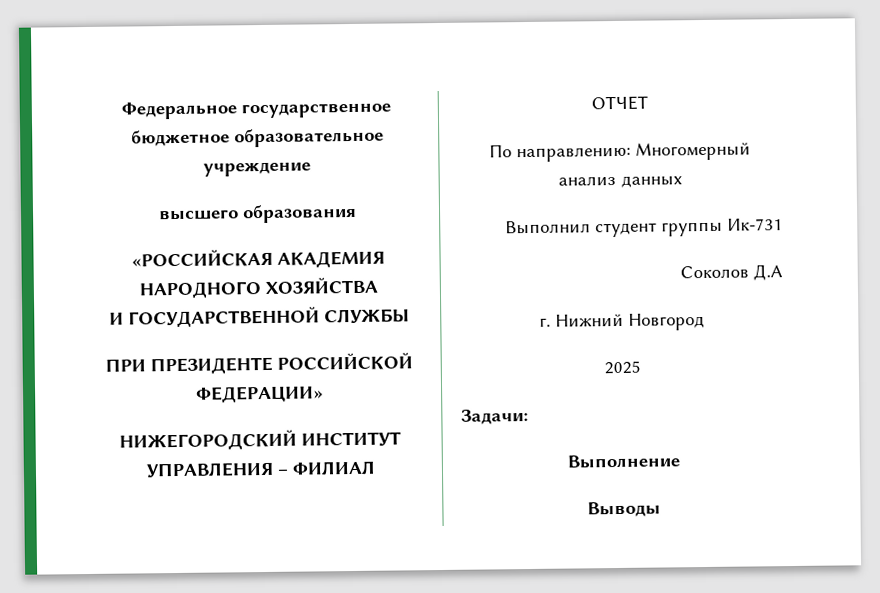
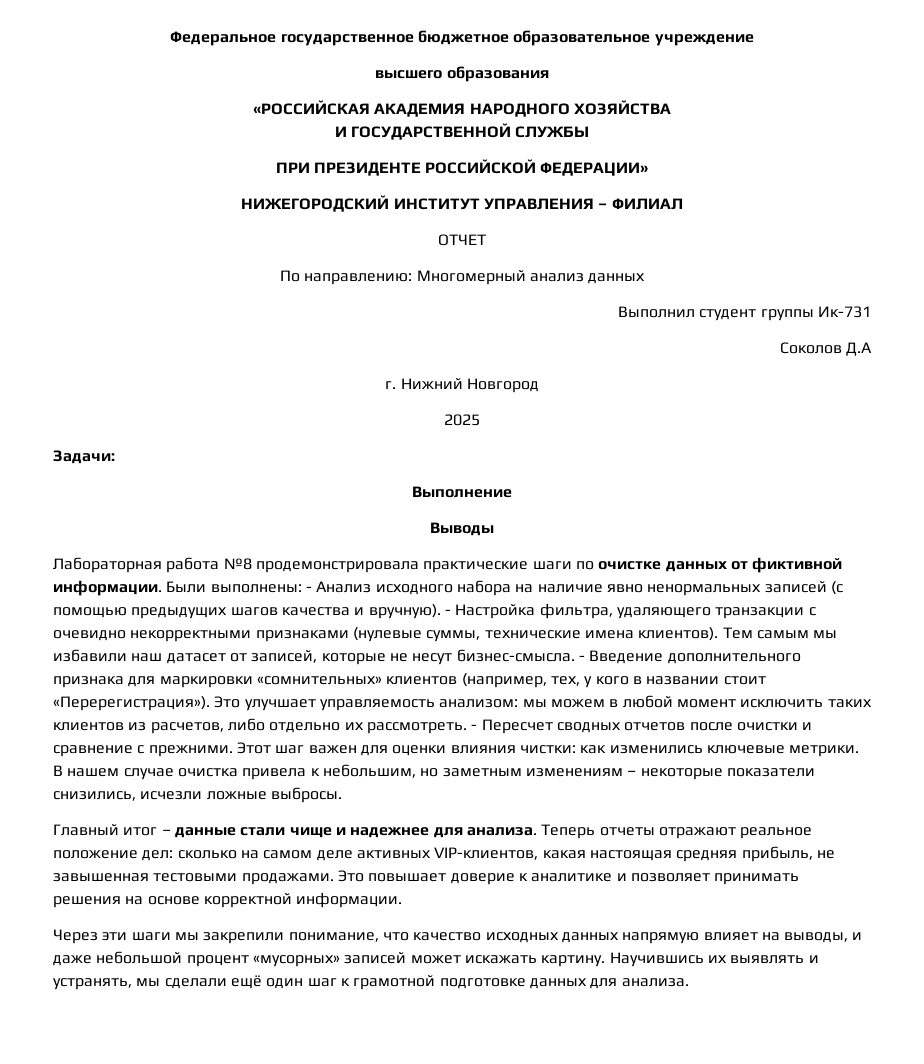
+ Лабораторная работа №8 продемонстрировала практические шаги по очистке данных от фиктивной информации. Были выполнены: - Анализ исходного набора на наличие явно ненормальных записей (с помощью предыдущих шагов качества и вручную). - Настройка фильтра, удаляющего транзакции с очевидно некорректными признаками (нулевые суммы, технические имена клиентов). Тем самым мы избавили наш датасет от записей, которые не несут бизнес-смысла. - Введение дополнительного признака для маркировки «сомнительных» клиентов (например, тех, у кого в названии стоит «Перерегистрация»). Это улучшает управляемость анализом: мы можем в любой момент исключить таких клиентов из расчетов, либо отдельно их рассмотреть. - Пересчет сводных отчетов после очистки и сравнение с прежними. Этот шаг важен для оценки влияния чистки: как изменились ключевые метрики. В нашем случае очистка привела к небольшим, но заметным изменениям – некоторые показатели снизились, исчезли ложные выбросы.
+ Главный итог – данные стали чище и надежнее для анализа. Теперь отчеты отражают реальное положение дел: сколько на самом деле активных VIP-клиентов, какая настоящая средняя прибыль, не завышенная тестовыми продажами. Это повышает доверие к аналитике и позволяет принимать решения на основе корректной информации.
+ Через эти шаги мы закрепили понимание, что качество исходных данных напрямую влияет на выводы, и даже небольшой процент «мусорных» записей может искажать картину. Научившись их выявлять и устранять, мы сделали ещё один шаг к грамотной подготовке данных для анализа.

